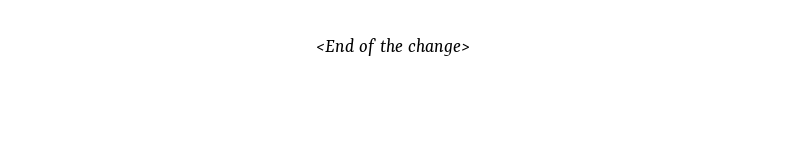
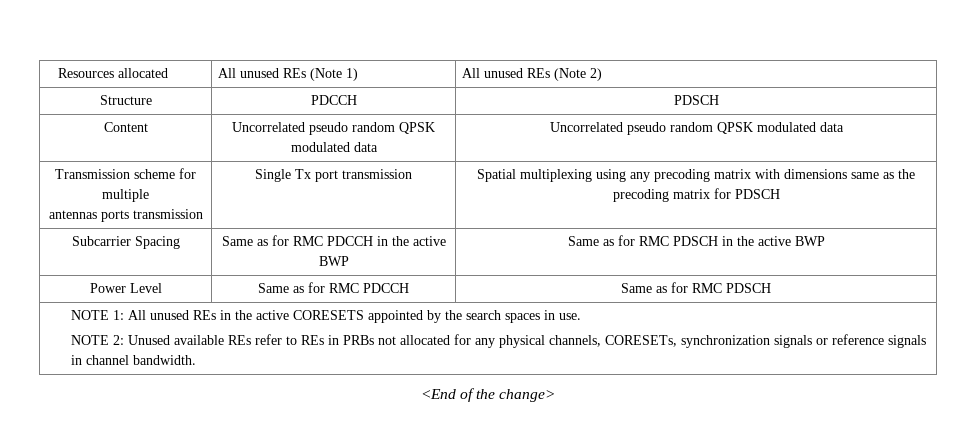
+ Resources allocated | All unused REs (Note 1) | All unused REs (Note 2)
+ Structure | PDCCH | PDSCH
+ Content | Uncorrelated pseudo random QPSK modulated data | Uncorrelated pseudo random QPSK modulated data
+ Transmission scheme for multiple
+ antennas ports transmission | Single Tx port transmission | Spatial multiplexing using any precoding matrix with dimensions same as the precoding matrix for PDSCH
+ Subcarrier Spacing | Same as for RMC PDCCH in the active BWP | Same as for RMC PDSCH in the active BWP
+ Power Level | Same as for RMC PDCCH | Same as for RMC PDSCH
+ NOTE 1: All unused REs in the active CORESETS appointed by the search spaces in use.
+ NOTE 2: Unused available REs refer to REs in PRBs not allocated for any physical channels, CORESETs, synchronization signals or reference signals in channel bandwidth.

